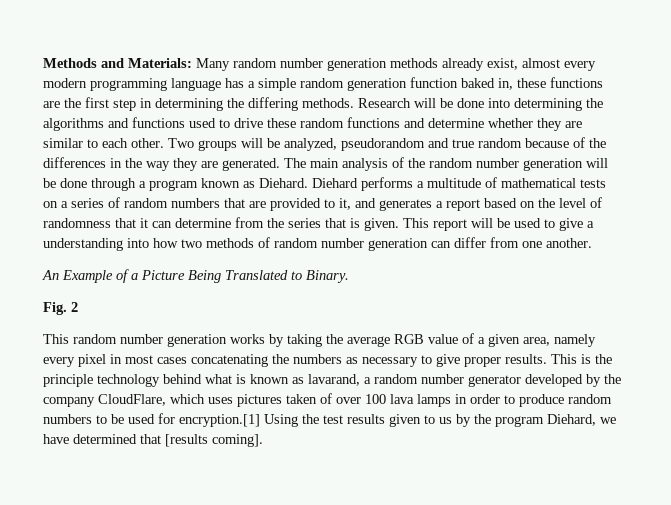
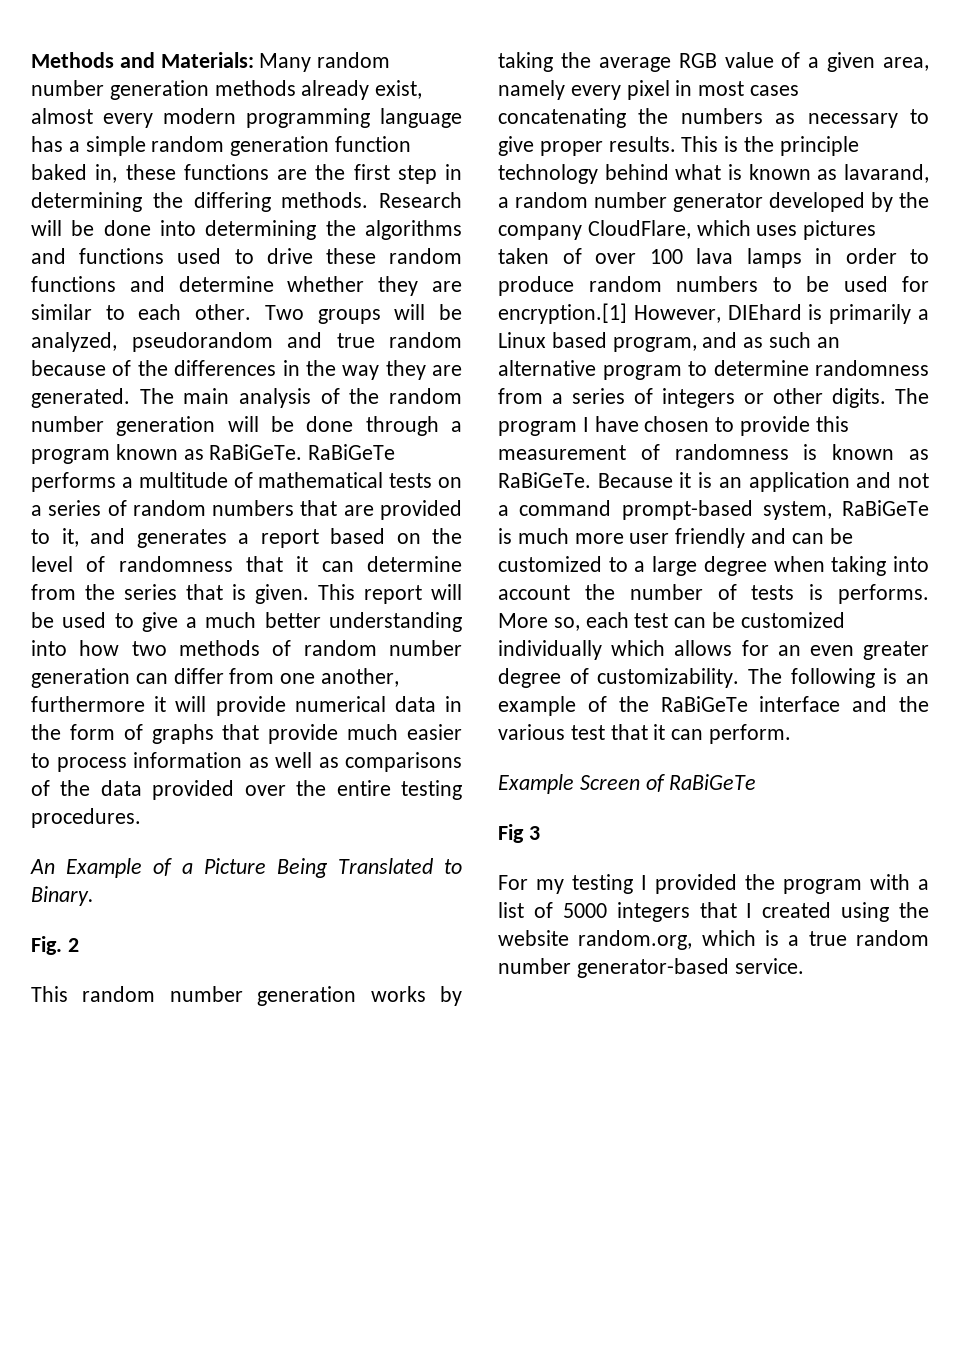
- The main analysis of the random number generation will be done through a program known as Diehard. Diehard performs a multitude of mathematical tests on a series of random numbers that are provided to it, and generates a report based on the level of randomness that it can determine from the series that is given.
+ The main analysis of the random number generation will be done through a program known as RaBiGeTe. RaBiGeTe performs a multitude of mathematical tests on a series of random numbers that are provided to it, and generates a report based on the level of randomness that it can determine from the series that is given.
- This report will be used to give a understanding into how two methods of random number generation can differ from one another.
+ This report will be used to give a much better understanding into how two methods of random number generation can differ from one another, furthermore it will provide numerical data in the form of graphs that provide much easier to process information as well as comparisons of the data provided over the entire testing procedures.
- This is the principle technology behind what is known as lavarand, a random number generator developed by the company CloudFlare, which uses pictures taken of over 100 lava lamps in order to produce random numbers to be used for encryption.[1] Using the test results given to us by the program Diehard, we have determined that [results coming].
+ This is the principle technology behind what is known as lavarand, a random number generator developed by the company CloudFlare, which uses pictures taken of over 100 lava lamps in order to produce random numbers to be used for encryption.[1] However, DIEhard is primarily a Linux based program, and as such an alternative program to determine randomness from a series of integers or other digits. The program I have chosen to provide this measurement of randomness is known as RaBiGeTe. Because it is an application and not a command prompt-based system, RaBiGeTe is much more user friendly and can be customized to a large degree when taking into account the number of tests is performs. More so, each test can be customized individually which allows for an even greater degree of customizability. The following is an example of the RaBiGeTe interface and the various test that it can perform.
+ Example Screen of RaBiGeTe
+ Fig 3
+ For my testing I provided the program with a list of 5000 integers that I created using the website random.org, which is a true random number generator-based service.

